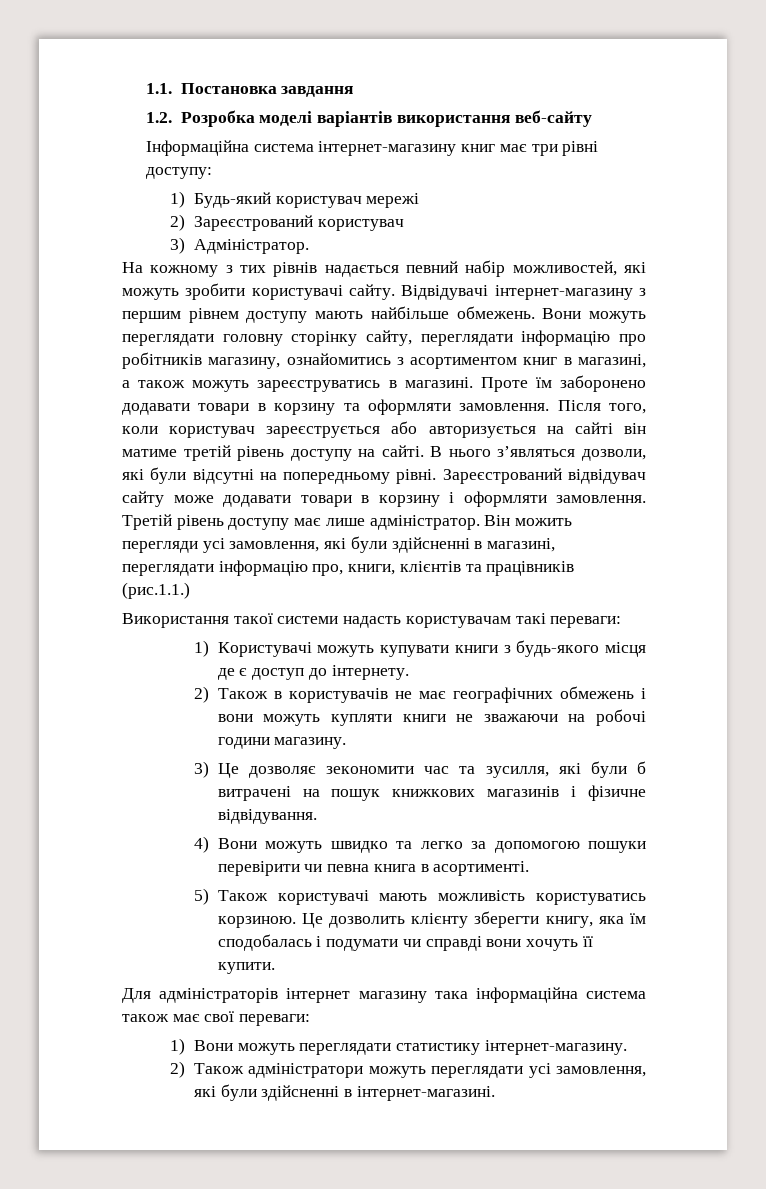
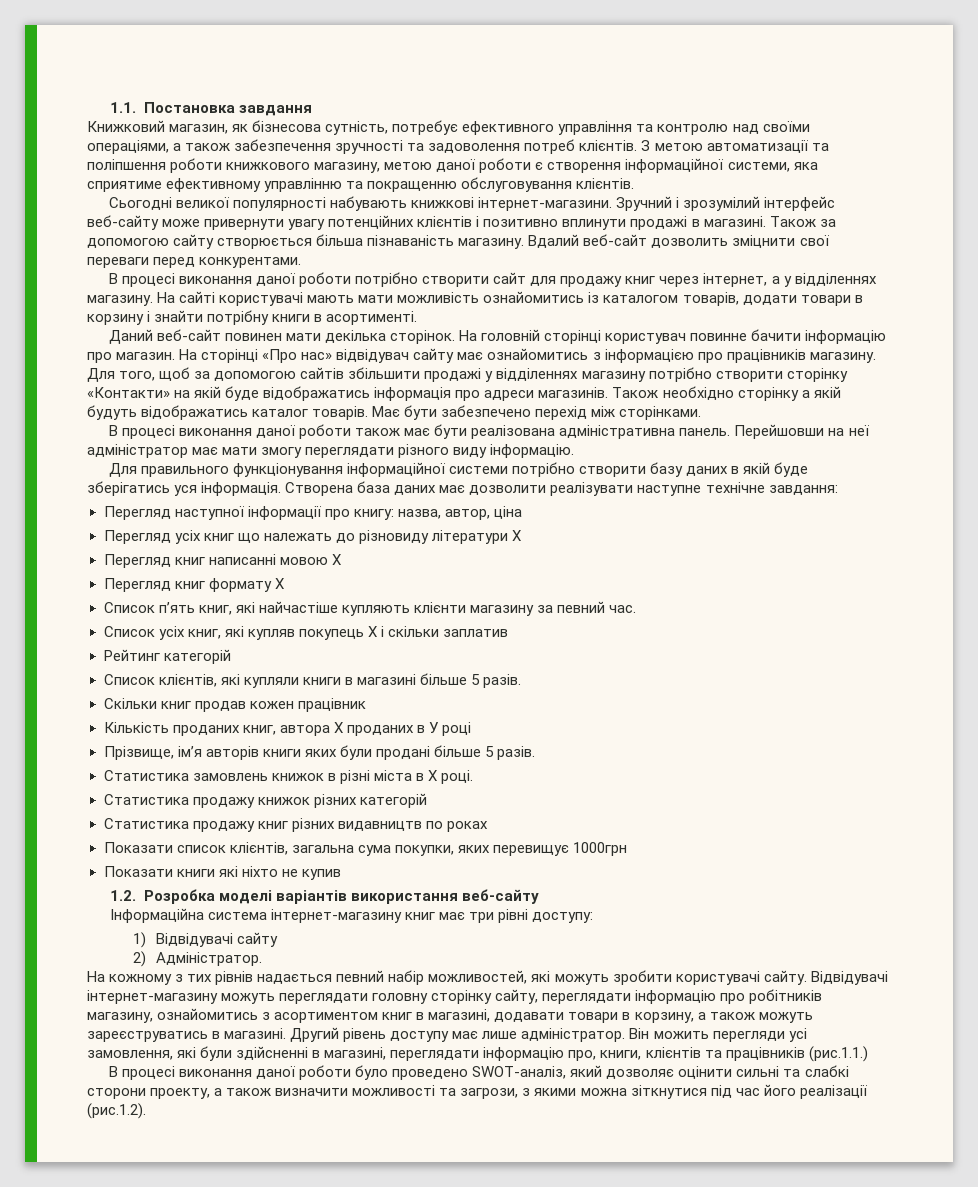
+ Книжковий магазин, як бізнесова сутність, потребує ефективного управління та контролю над своїми операціями, а також забезпечення зручності та задоволення потреб клієнтів. З метою автоматизації та поліпшення роботи книжкового магазину, метою даної роботи є створення інформаційної системи, яка сприятиме ефективному управлінню та покращенню обслуговування клієнтів.
+ Сьогодні великої популярності набувають книжкові інтернет-магазини. Зручний і зрозумілий інтерфейс веб-сайту може привернути увагу потенційних клієнтів і позитивно вплинути продажі в магазині. Також за допомогою сайту створюється більша пізнаваність магазину. Вдалий веб-сайт дозволить зміцнити свої переваги перед конкурентами.
+ В процесі виконання даної роботи потрібно створити сайт для продажу книг через інтернет, а у відділеннях магазину. На сайті користувачі мають мати можливість ознайомитись із каталогом товарів, додати товари в корзину і знайти потрібну книги в асортименті.
+ Даний веб-сайт повинен мати декілька сторінок. На головній сторінці користувач повинне бачити інформацію про магазин. На сторінці «Про нас» відвідувач сайту має ознайомитись з інформацією про працівників магазину. Для того, щоб за допомогою сайтів збільшити продажі у відділеннях магазину потрібно створити сторінку «Контакти» на якій буде відображатись інформація про адреси магазинів. Також необхідно сторінку а якій будуть відображатись каталог товарів. Має бути забезпечено перехід між сторінками.
+ В процесі виконання даної роботи також має бути реалізована адміністративна панель. Перейшовши на неї адміністратор має мати змогу переглядати різного виду інформацію.
+ Для правильного функціонування інформаційної системи потрібно створити базу даних в якій буде зберігатись уся інформація. Створена база даних має дозволити реалізувати наступне технічне завдання:
+ Перегляд наступної інформації про книгу: назва, автор, ціна
+ Перегляд усіх книг що належать до різновиду літератури Х
+ Перегляд книг написанні мовою Х
+ Перегляд книг формату Х
+ Список п’ять книг, які найчастіше купляють клієнти магазину за певний час.
+ Список усіх книг, які купляв покупець Х і скільки заплатив
+ Рейтинг категорій
+ Список клієнтів, які купляли книги в магазині більше 5 разів.
+ Скільки книг продав кожен працівник
+ Кількість проданих книг, автора Х проданих в У році
+ Прізвище, ім’я авторів книги яких були продані більше 5 разів.
+ Статистика замовлень книжок в різні міста в Х році.
+ Статистика продажу книжок різних категорій
+ Статистика продажу книг різних видавництв по роках
+ Показати список клієнтів, загальна сума покупки, яких перевищує 1000грн
+ Показати книги які ніхто не купив
- 1) Будь-який користувач мережі
- 2) Зареєстрований користувач
- 3) Адміністратор.
+ 1) Відвідувачі сайту
+ 2) Адміністратор.
- Відвідувачі інтернет-магазину з першим рівнем доступу мають найбільше обмежень. Вони можуть переглядати головну сторінку сайту, переглядати інформацію про робітників магазину, ознайомитись з асортиментом книг в магазині, а також можуть зареєструватись в магазині.
+ Відвідувачі інтернет-магазину можуть переглядати головну сторінку сайту, переглядати інформацію про робітників магазину, ознайомитись з асортиментом книг в магазині, додавати товари в корзину, а також можуть зареєструватись в магазині.
- Проте їм заборонено додавати товари в корзину та оформляти замовлення. Після того, коли користувач зареєструється або авторизується на сайті він матиме третій рівень доступу на сайті. В нього з’являться дозволи, які були відсутні на попередньому рівні. Зареєстрований відвідувач сайту може додавати товари в корзину і оформляти замовлення. Третій рівень доступу має лише адміністратор.
+ Другий рівень доступу має лише адміністратор.
- Використання такої системи надасть користувачам такі переваги:
- 1) Користувачі можуть купувати книги з будь-якого місця де є доступ до інтернету.
- 2) Також в користувачів не має географічних обмежень і вони можуть купляти книги не зважаючи на робочі години магазину.
- 3) Це дозволяє зекономити час та зусилля, які були б витрачені на пошук книжкових магазинів і фізичне відвідування.
- 4) Вони можуть швидко та легко за допомогою пошуки перевірити чи певна книга в асортименті.
- 5) Також користувачі мають можливість користуватись корзиною. Це дозволить клієнту зберегти книгу, яка їм сподобалась і подумати чи справді вони хочуть її купити.
- Для адміністраторів інтернет магазину така інформаційна система також має свої переваги:
- 1) Вони можуть переглядати статистику інтернет-магазину.
- 2) Також адміністратори можуть переглядати усі замовлення, які були здійсненні в інтернет-магазині.
+ В процесі виконання даної роботи було проведено SWOT-аналіз, який дозволяє оцінити сильні та слабкі сторони проекту, а також визначити можливості та загрози, з якими можна зіткнутися під час його реалізації (рис.1.2).

